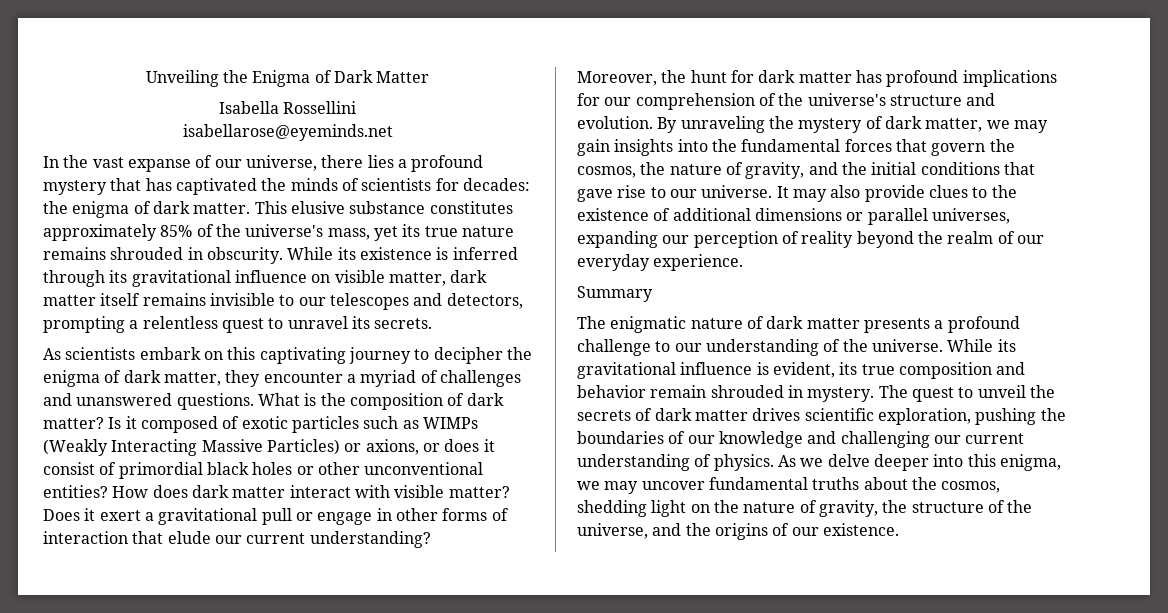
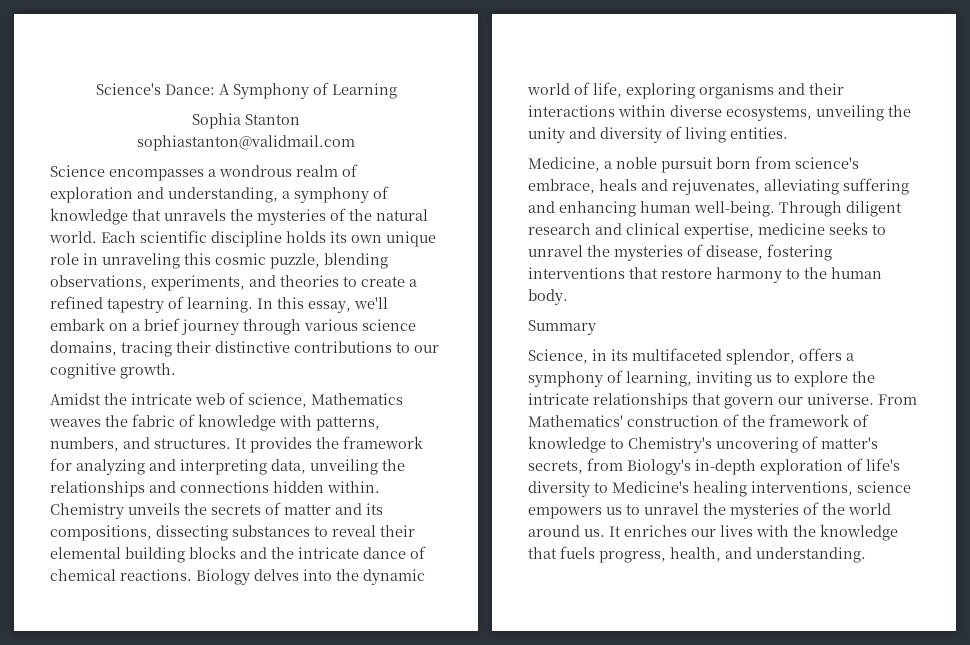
- Unveiling the Enigma of Dark Matter
- Isabella Rossellini
- isabellarose@eyeminds.net
- In the vast expanse of our universe, there lies a profound mystery that has captivated the minds of scientists for decades: the enigma of dark matter. This elusive substance constitutes approximately 85% of the universe's mass, yet its true nature remains shrouded in obscurity. While its existence is inferred through its gravitational influence on visible matter, dark matter itself remains invisible to our telescopes and detectors, prompting a relentless quest to unravel its secrets.
- As scientists embark on this captivating journey to decipher the enigma of dark matter, they encounter a myriad of challenges and unanswered questions. What is the composition of dark matter? Is it composed of exotic particles such as WIMPs (Weakly Interacting Massive Particles) or axions, or does it consist of primordial black holes or other unconventional entities? How does dark matter interact with visible matter? Does it exert a gravitational pull or engage in other forms of interaction that elude our current understanding?
- Moreover, the hunt for dark matter has profound implications for our comprehension of the universe's structure and evolution. By unraveling the mystery of dark matter, we may gain insights into the fundamental forces that govern the cosmos, the nature of gravity, and the initial conditions that gave rise to our universe. It may also provide clues to the existence of additional dimensions or parallel universes, expanding our perception of reality beyond the realm of our everyday experience.
+ Science's Dance: A Symphony of Learning
+ Sophia Stanton
+ sophiastanton@validmail.com
+ Science encompasses a wondrous realm of exploration and understanding, a symphony of knowledge that unravels the mysteries of the natural world. Each scientific discipline holds its own unique role in unraveling this cosmic puzzle, blending observations, experiments, and theories to create a refined tapestry of learning. In this essay, we'll embark on a brief journey through various science domains, tracing their distinctive contributions to our cognitive growth.
+ Amidst the intricate web of science, Mathematics weaves the fabric of knowledge with patterns, numbers, and structures. It provides the framework for analyzing and interpreting data, unveiling the relationships and connections hidden within. Chemistry unveils the secrets of matter and its compositions, dissecting substances to reveal their elemental building blocks and the intricate dance of chemical reactions. Biology delves into the dynamic world of life, exploring organisms and their interactions within diverse ecosystems, unveiling the unity and diversity of living entities.
+ Medicine, a noble pursuit born from science's embrace, heals and rejuvenates, alleviating suffering and enhancing human well-being. Through diligent research and clinical expertise, medicine seeks to unravel the mysteries of disease, fostering interventions that restore harmony to the human body.
  Summary
- The enigmatic nature of dark matter presents a profound challenge to our understanding of the universe. While its gravitational influence is evident, its true composition and behavior remain shrouded in mystery. The quest to unveil the secrets of dark matter drives scientific exploration, pushing the boundaries of our knowledge and challenging our current understanding of physics. As we delve deeper into this enigma, we may uncover fundamental truths about the cosmos, shedding light on the nature of gravity, the structure of the universe, and the origins of our existence.
+ Science, in its multifaceted splendor, offers a symphony of learning, inviting us to explore the intricate relationships that govern our universe. From Mathematics' construction of the framework of knowledge to Chemistry's uncovering of matter's secrets, from Biology's in-depth exploration of life's diversity to Medicine's healing interventions, science empowers us to unravel the mysteries of the world around us. It enriches our lives with the knowledge that fuels progress, health, and understanding.

